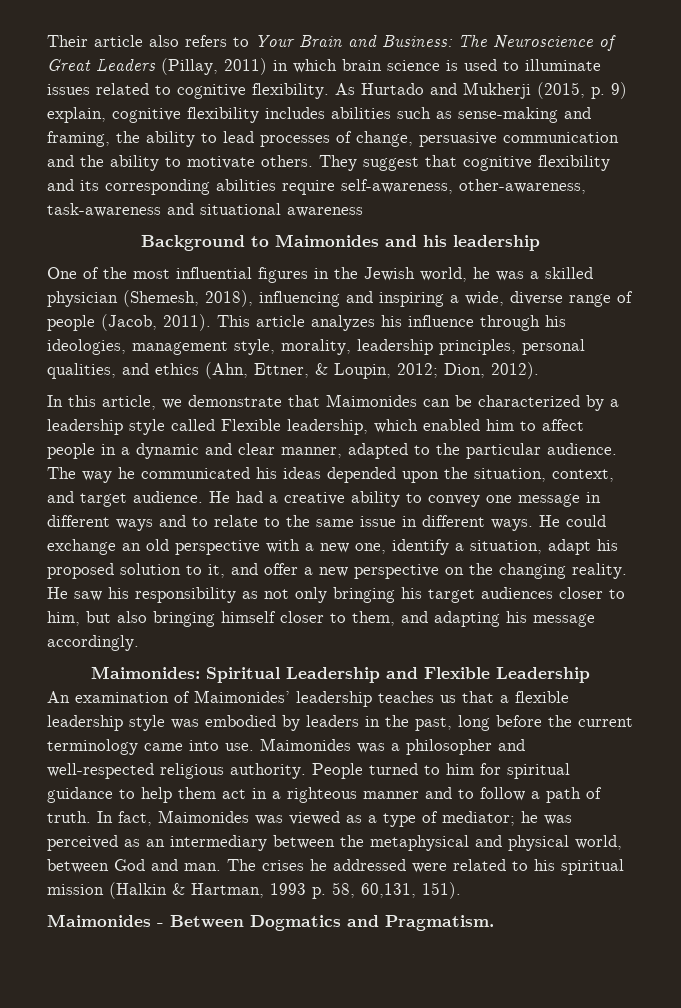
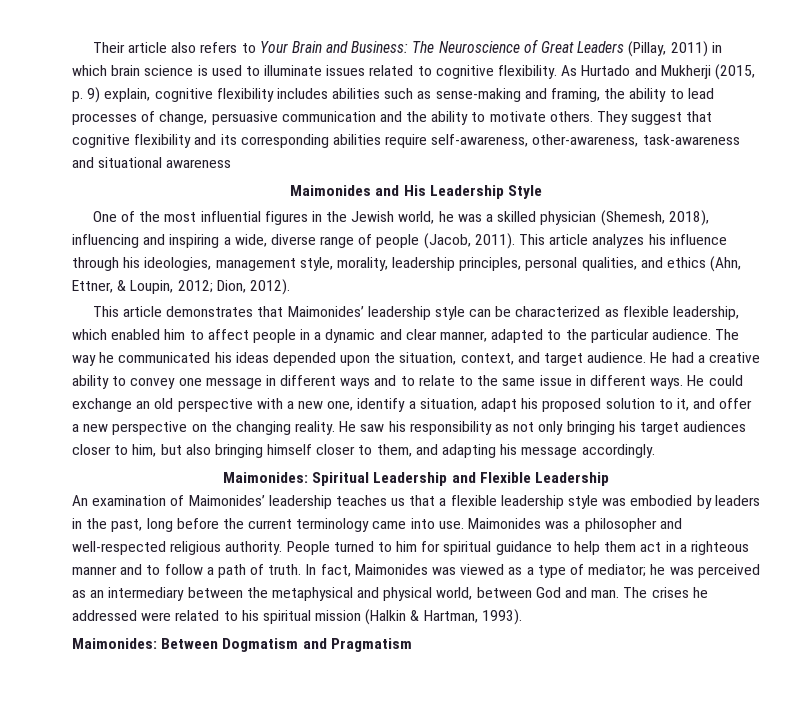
- Background to Maimonides and his leadership
+ Maimonides and His Leadership Style
- In this article, we demonstrate that Maimonides can be characterized by a leadership style called Flexible leadership, which enabled him to affect people in a dynamic and clear manner, adapted to the particular audience.
+ This article demonstrates that Maimonides’ leadership style can be characterized as flexible leadership, which enabled him to affect people in a dynamic and clear manner, adapted to the particular audience.
- The crises he addressed were related to his spiritual mission (Halkin & Hartman, 1993 p. 58, 60,131, 151).
- Maimonides - Between Dogmatics and Pragmatism.
+ The crises he addressed were related to his spiritual mission (Halkin & Hartman, 1993).
+ Maimonides: Between Dogmatism and Pragmatism

